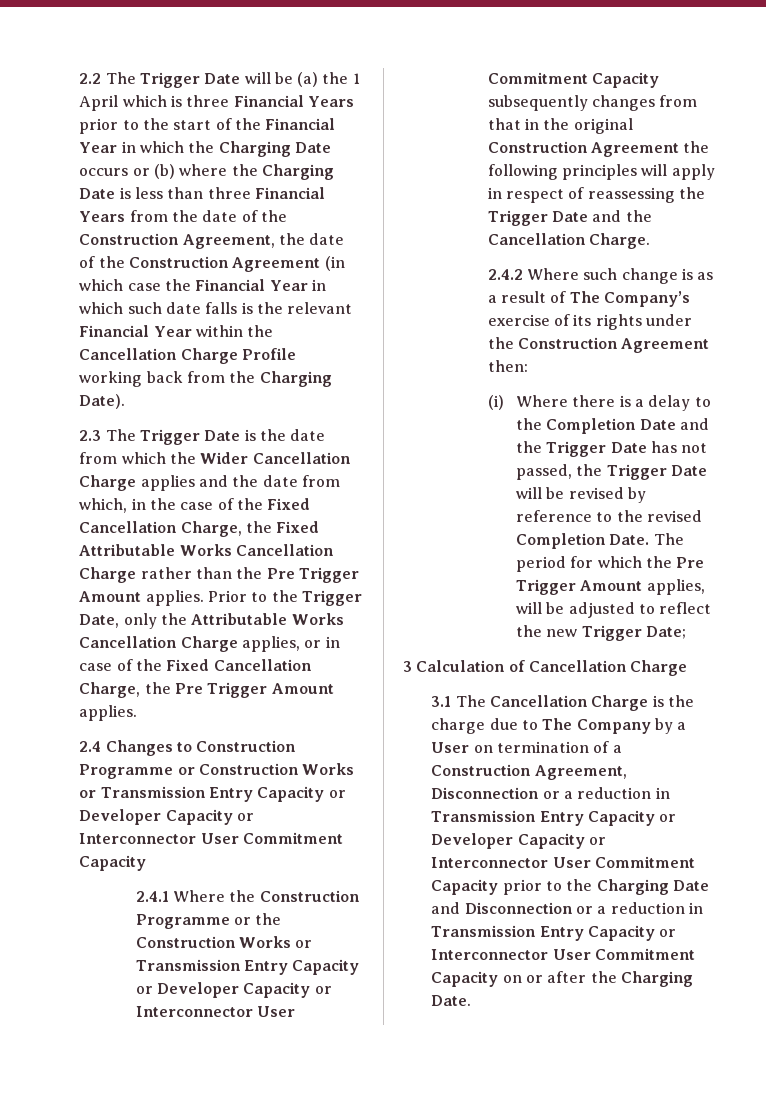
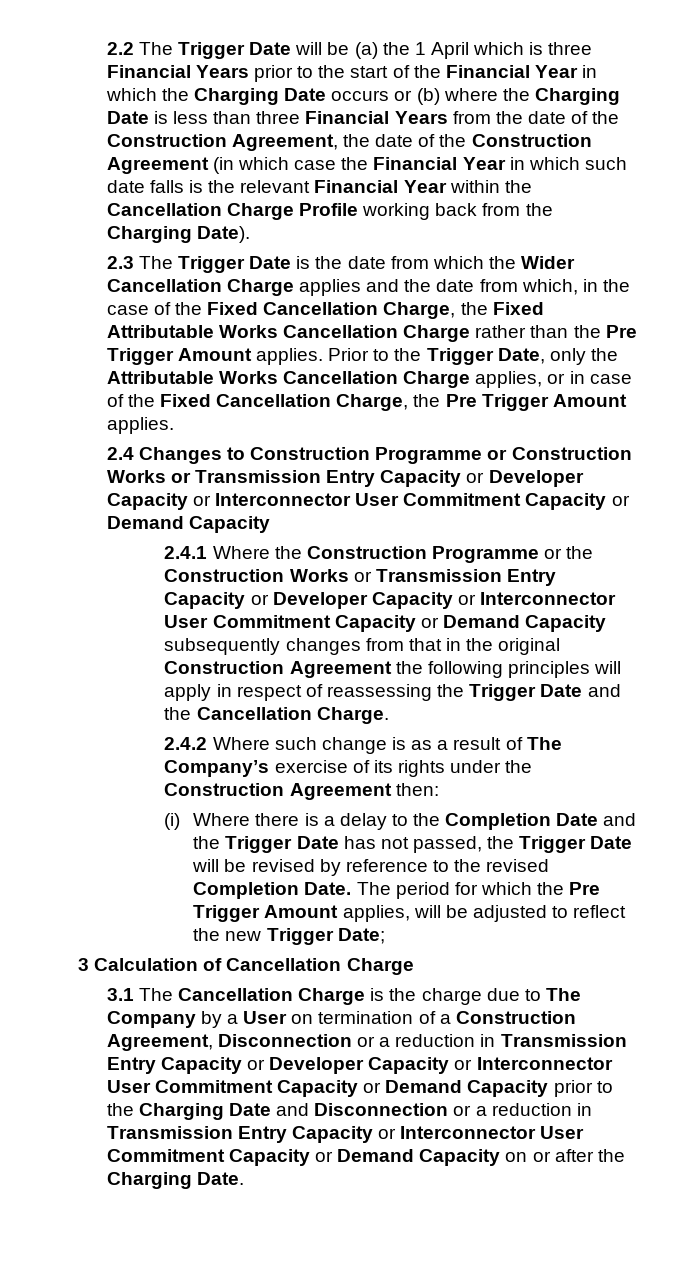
- 2.4 Changes to Construction Programme or Construction Works or Transmission Entry Capacity or Developer Capacity or Interconnector User Commitment Capacity
+ 2.4 Changes to Construction Programme or Construction Works or Transmission Entry Capacity or Developer Capacity or Interconnector User Commitment Capacity or Demand Capacity
- 2.4.1 Where the Construction Programme or the Construction Works or Transmission Entry Capacity or Developer Capacity or Interconnector User Commitment Capacity subsequently changes from that in the original Construction Agreement the following principles will apply in respect of reassessing the Trigger Date and the Cancellation Charge.
+ 2.4.1 Where the Construction Programme or the Construction Works or Transmission Entry Capacity or Developer Capacity or Interconnector User Commitment Capacity or Demand Capacity subsequently changes from that in the original Construction Agreement the following principles will apply in respect of reassessing the Trigger Date and the Cancellation Charge.
- 3.1 The Cancellation Charge is the charge due to The Company by a User on termination of a Construction Agreement, Disconnection or a reduction in Transmission Entry Capacity or Developer Capacity or Interconnector User Commitment Capacity prior to the Charging Date and Disconnection or a reduction in Transmission Entry Capacity or Interconnector User Commitment Capacity on or after the Charging Date.
+ 3.1 The Cancellation Charge is the charge due to The Company by a User on termination of a Construction Agreement, Disconnection or a reduction in Transmission Entry Capacity or Developer Capacity or Interconnector User Commitment Capacity or Demand Capacity prior to the Charging Date and Disconnection or a reduction in Transmission Entry Capacity or Interconnector User Commitment Capacity or Demand Capacity on or after the Charging Date.

